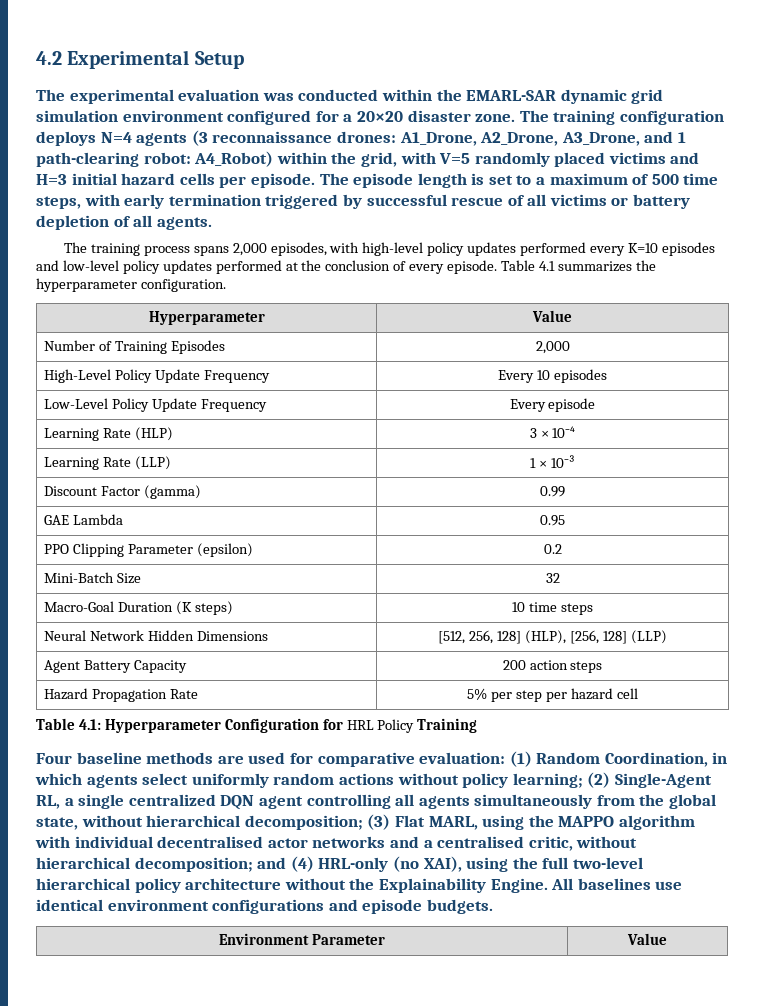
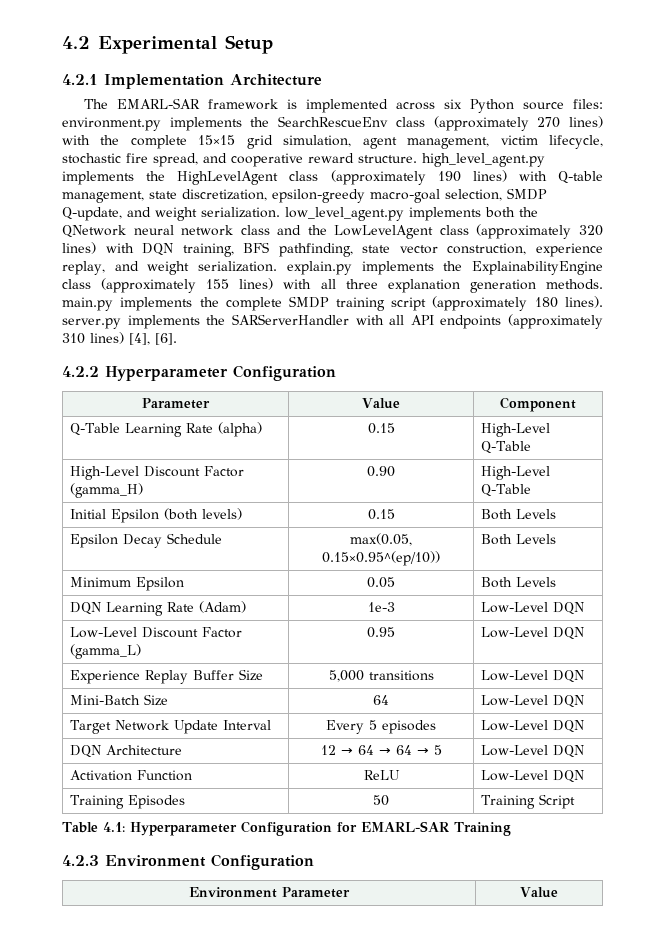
- The experimental evaluation was conducted within the EMARL-SAR dynamic grid simulation environment configured for a 20×20 disaster zone. The training configuration deploys N=4 agents (3 reconnaissance drones: A1_Drone, A2_Drone, A3_Drone, and 1 path-clearing robot: A4_Robot) within the grid, with V=5 randomly placed victims and H=3 initial hazard cells per episode. The episode length is set to a maximum of 500 time steps, with early termination triggered by successful rescue of all victims or battery depletion of all agents.
- The training process spans 2,000 episodes, with high-level policy updates performed every K=10 episodes and low-level policy updates performed at the conclusion of every episode. Table 4.1 summarizes the hyperparameter configuration.
- Hyperparameter | Value
- Number of Training Episodes | 2,000
- High-Level Policy Update Frequency | Every 10 episodes
- Low-Level Policy Update Frequency | Every episode
- Learning Rate (HLP) | 3 × 10⁻⁴
- Learning Rate (LLP) | 1 × 10⁻³
- Discount Factor (gamma) | 0.99
- GAE Lambda | 0.95
- PPO Clipping Parameter (epsilon) | 0.2
- Mini-Batch Size | 32
- Macro-Goal Duration (K steps) | 10 time steps
- Neural Network Hidden Dimensions | [512, 256, 128] (HLP), [256, 128] (LLP)
- Agent Battery Capacity | 200 action steps
- Hazard Propagation Rate | 5% per step per hazard cell
+ 4.2.1 Implementation Architecture
+ The EMARL-SAR framework is implemented across six Python source files: environment.py implements the SearchRescueEnv class (approximately 270 lines) with the complete 15×15 grid simulation, agent management, victim lifecycle, stochastic fire spread, and cooperative reward structure. high_level_agent.py implements the HighLevelAgent class (approximately 190 lines) with Q-table management, state discretization, epsilon-greedy macro-goal selection, SMDP Q-update, and weight serialization. low_level_agent.py implements both the QNetwork neural network class and the LowLevelAgent class (approximately 320 lines) with DQN training, BFS pathfinding, state vector construction, experience replay, and weight serialization. explain.py implements the ExplainabilityEngine class (approximately 155 lines) with all three explanation generation methods. main.py implements the complete SMDP training script (approximately 180 lines). server.py implements the SARServerHandler with all API endpoints (approximately 310 lines) [4], [6].
+ 4.2.2 Hyperparameter Configuration
+ Parameter | Value | Component
+ Q-Table Learning Rate (alpha) | 0.15 | High-Level Q-Table
+ High-Level Discount Factor (gamma_H) | 0.90 | High-Level Q-Table
+ Initial Epsilon (both levels) | 0.15 | Both Levels
+ Epsilon Decay Schedule | max(0.05, 0.15×0.95^(ep/10)) | Both Levels
+ Minimum Epsilon | 0.05 | Both Levels
+ DQN Learning Rate (Adam) | 1e-3 | Low-Level DQN
+ Low-Level Discount Factor (gamma_L) | 0.95 | Low-Level DQN
+ Experience Replay Buffer Size | 5,000 transitions | Low-Level DQN
+ Mini-Batch Size | 64 | Low-Level DQN
+ Target Network Update Interval | Every 5 episodes | Low-Level DQN
+ DQN Architecture | 12 → 64 → 64 → 5 | Low-Level DQN
+ Activation Function | ReLU | Low-Level DQN
+ Training Episodes | 50 | Training Script
- Table 4.1: Hyperparameter Configuration for HRL Policy Training
+ Table 4.1: Hyperparameter Configuration for EMARL-SAR Training
- Four baseline methods are used for comparative evaluation: (1) Random Coordination, in which agents select uniformly random actions without policy learning; (2) Single-Agent RL, a single centralized DQN agent controlling all agents simultaneously from the global state, without hierarchical decomposition; (3) Flat MARL, using the MAPPO algorithm with individual decentralised actor networks and a centralised critic, without hierarchical decomposition; and (4) HRL-only (no XAI), using the full two-level hierarchical policy architecture without the Explainability Engine. All baselines use identical environment configurations and episode budgets.
+ 4.2.3 Environment Configuration

